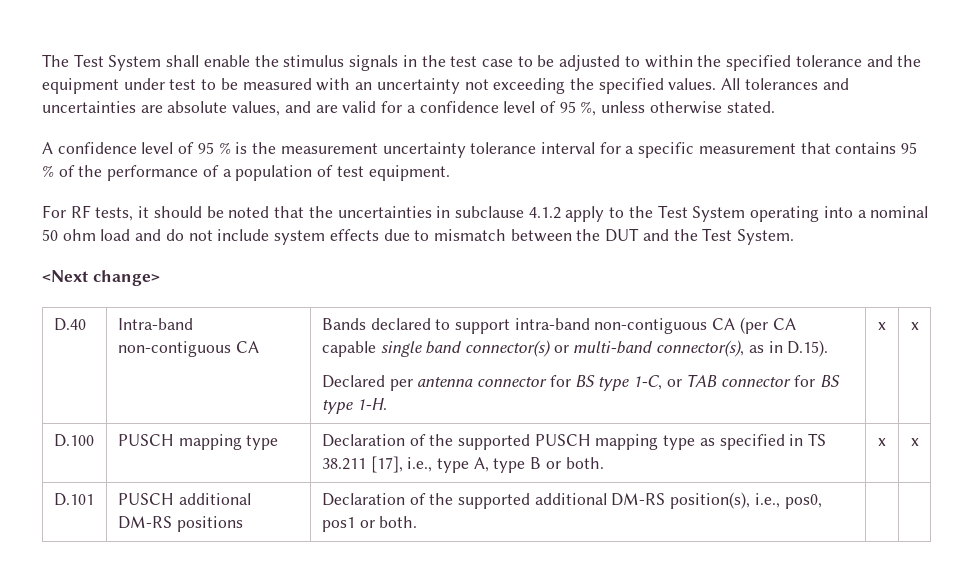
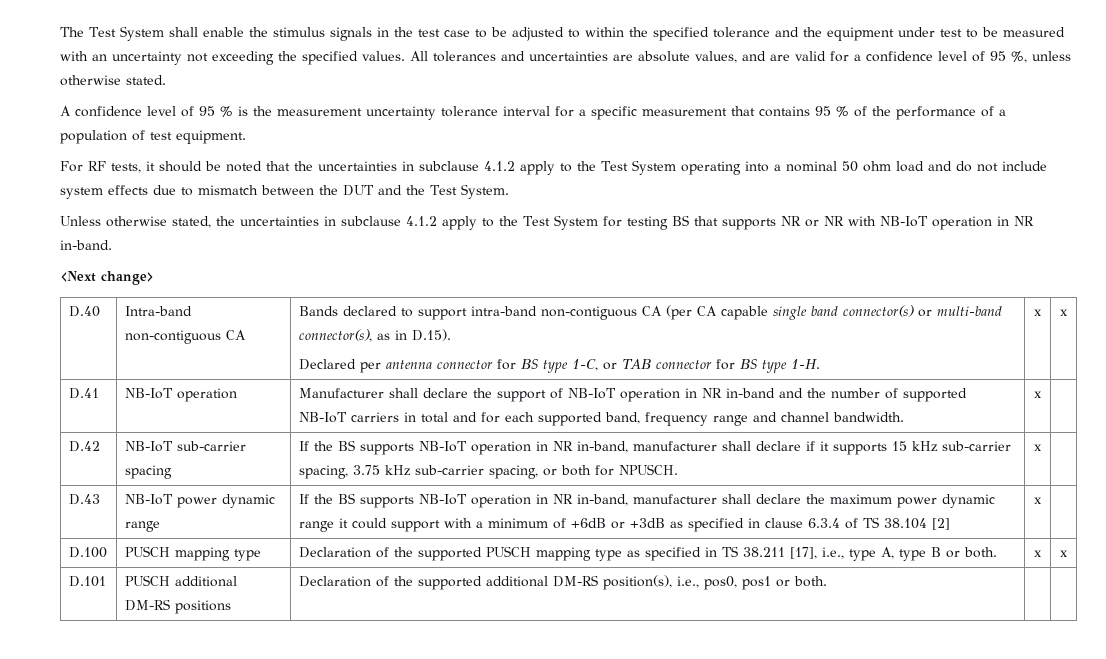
+ Unless otherwise stated, the uncertainties in subclause 4.1.2 apply to the Test System for testing BS that supports NR or NR with NB-IoT operation in NR in-band.
+ D.41 | NB-IoT operation | Manufacturer shall declare the support of NB-IoT operation in NR in-band and the number of supported NB-IoT carriers in total and for each supported band, frequency range and channel bandwidth. | x |
+ D.42 | NB-IoT sub-carrier spacing | If the BS supports NB-IoT operation in NR in-band, manufacturer shall declare if it supports 15 kHz sub-carrier spacing, 3.75 kHz sub-carrier spacing, or both for NPUSCH. | x |
+ D.43 | NB-IoT power dynamic range | If the BS supports NB-IoT operation in NR in-band, manufacturer shall declare the maximum power dynamic range it could support with a minimum of +6dB or +3dB as specified in clause 6.3.4 of TS 38.104 [2] | x

